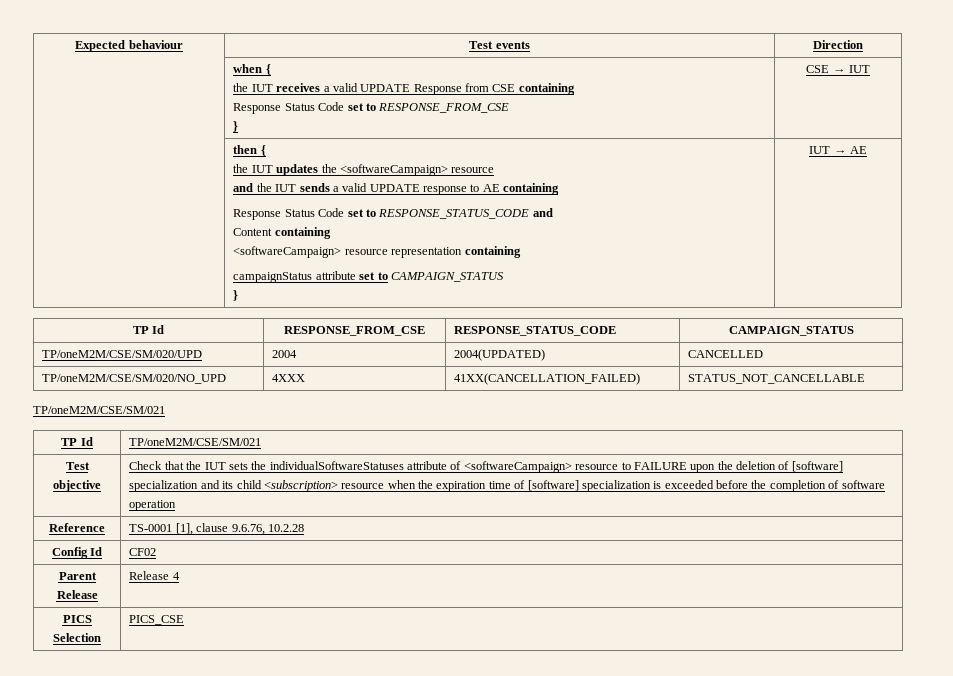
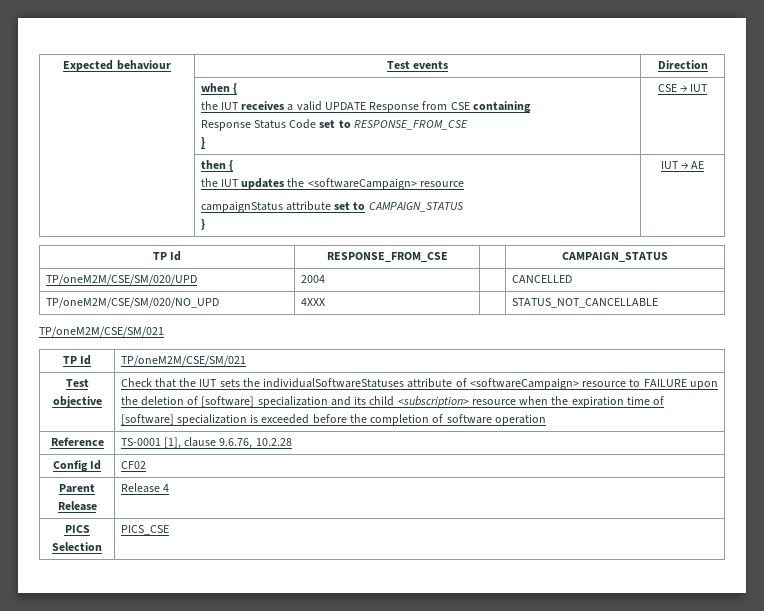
- and the IUT sends a valid UPDATE response to AE containing
- Response Status Code set to RESPONSE_STATUS_CODE and
- Content containing
- <softwareCampaign> resource representation containing
- TP Id | RESPONSE_FROM_CSE | RESPONSE_STATUS_CODE | CAMPAIGN_STATUS
+ TP Id | RESPONSE_FROM_CSE | | CAMPAIGN_STATUS
- TP/oneM2M/CSE/SM/020/UPD | 2004 | 2004(UPDATED) | CANCELLED
+ TP/oneM2M/CSE/SM/020/UPD | 2004 | | CANCELLED
- TP/oneM2M/CSE/SM/020/NO_UPD | 4XXX | 41XX(CANCELLATION_FAILED) | STATUS_NOT_CANCELLABLE
+ TP/oneM2M/CSE/SM/020/NO_UPD | 4XXX | | STATUS_NOT_CANCELLABLE

